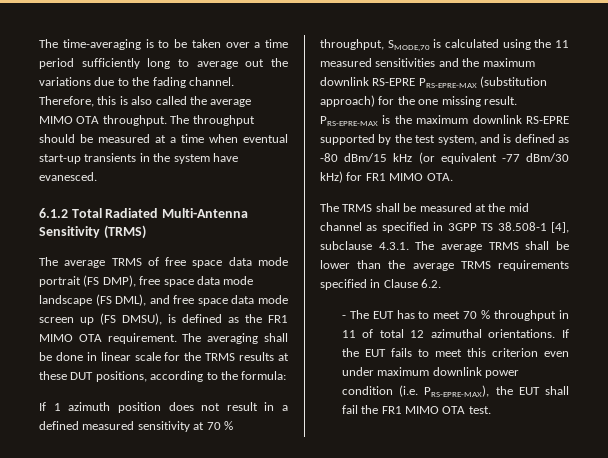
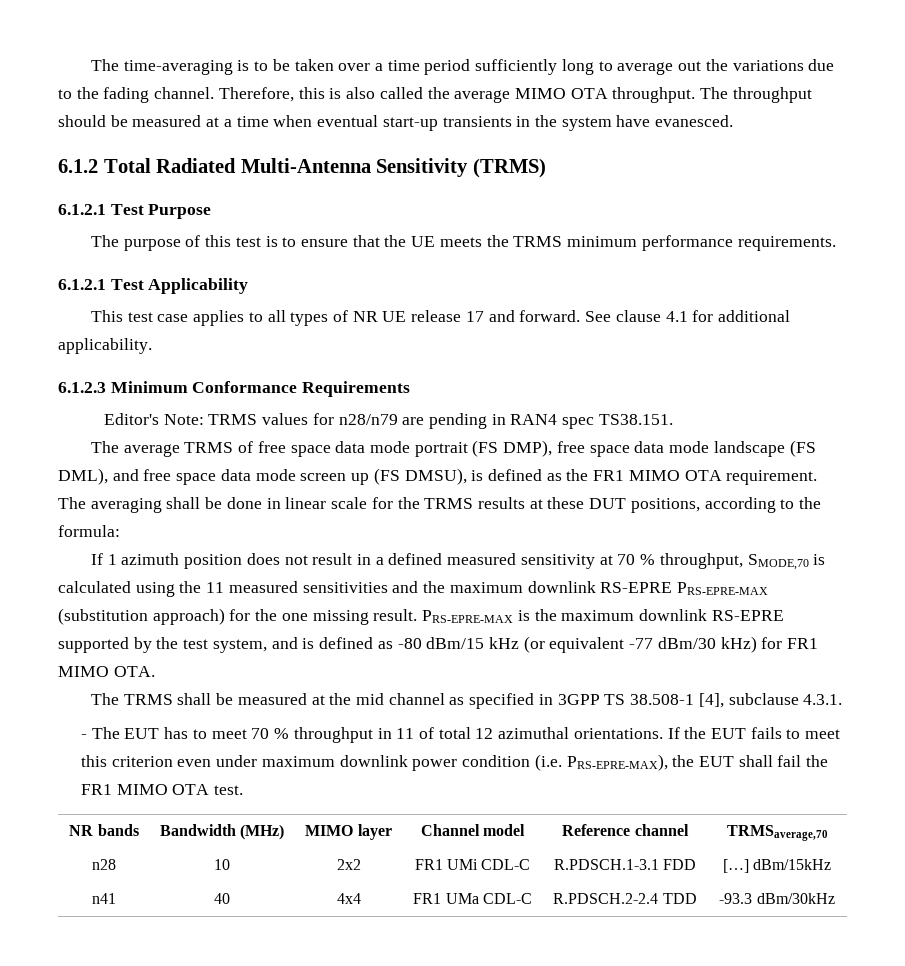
+ 6.1.2.1 Test Purpose
+ The purpose of this test is to ensure that the UE meets the TRMS minimum performance requirements.
+ 6.1.2.1 Test Applicability
+ This test case applies to all types of NR UE release 17 and forward. See clause 4.1 for additional applicability.
+ 6.1.2.3 Minimum Conformance Requirements
+ Editor's Note: TRMS values for n28/n79 are pending in RAN4 spec TS38.151.
- The TRMS shall be measured at the mid channel as specified in 3GPP TS 38.508-1 [4], subclause 4.3.1. The average TRMS shall be lower than the average TRMS requirements specified in Clause 6.2.
+ The TRMS shall be measured at the mid channel as specified in 3GPP TS 38.508-1 [4], subclause 4.3.1.
+ NR bands | Bandwidth (MHz) | MIMO layer | Channel model | Reference channel | TRMSaverage,70
+ n28 | 10 | 2x2 | FR1 UMi CDL-C | R.PDSCH.1-3.1 FDD | […] dBm/15kHz
+ n41 | 40 | 4x4 | FR1 UMa CDL-C | R.PDSCH.2-2.4 TDD | -93.3 dBm/30kHz

